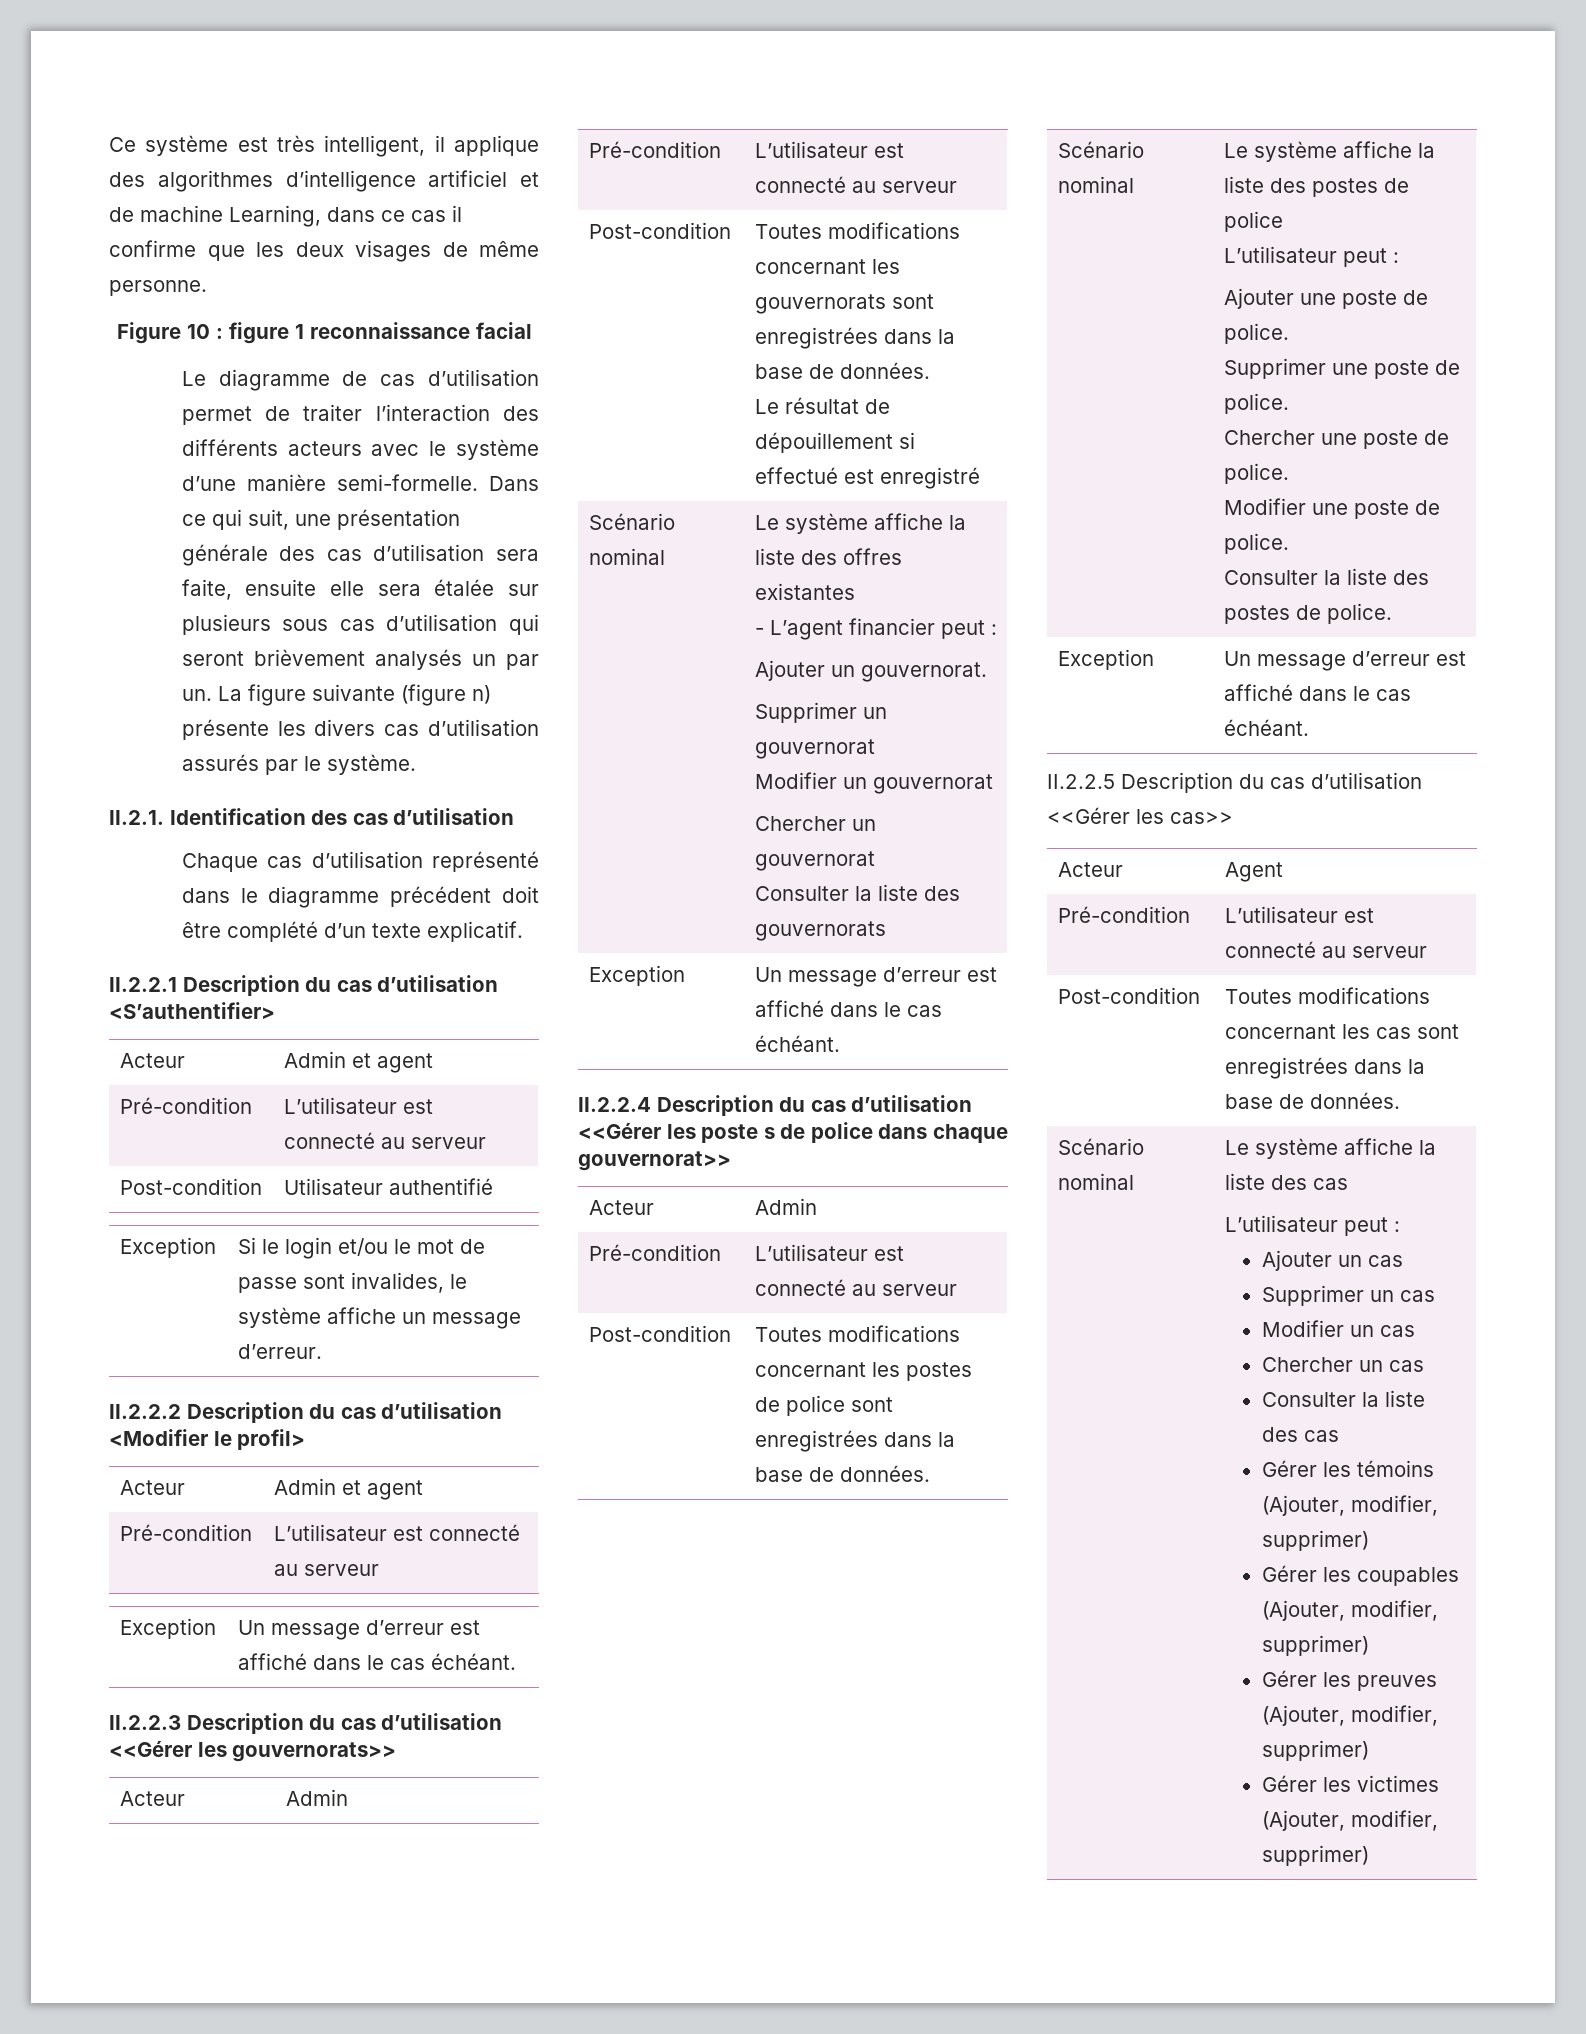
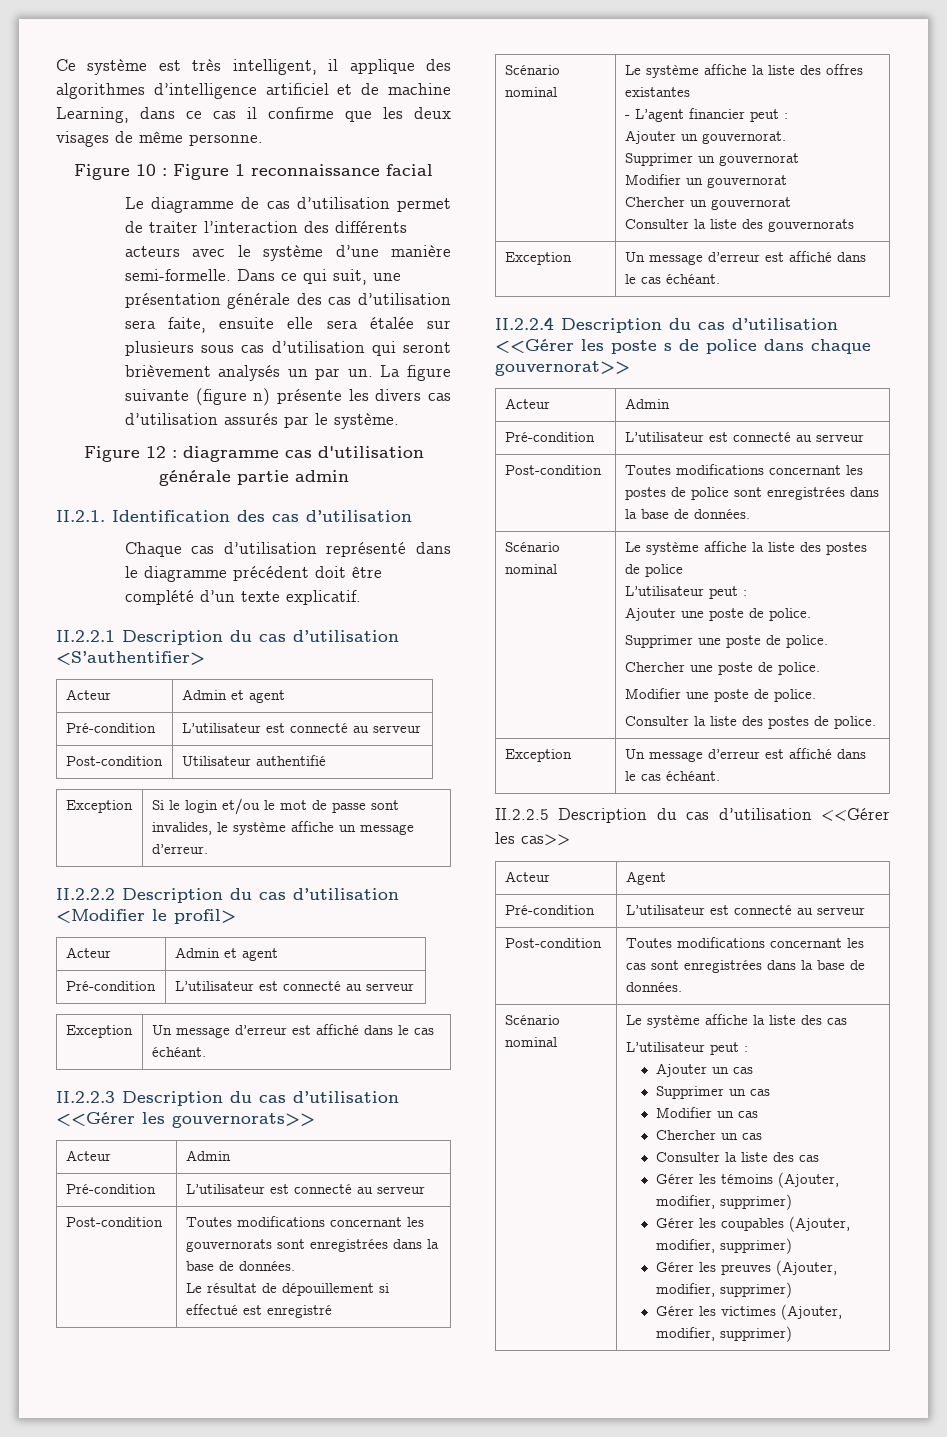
- Figure 10 : figure 1 reconnaissance facial
+ Figure 10 : Figure 1 reconnaissance facial
+ Figure 12 : diagramme cas d'utilisation générale partie admin

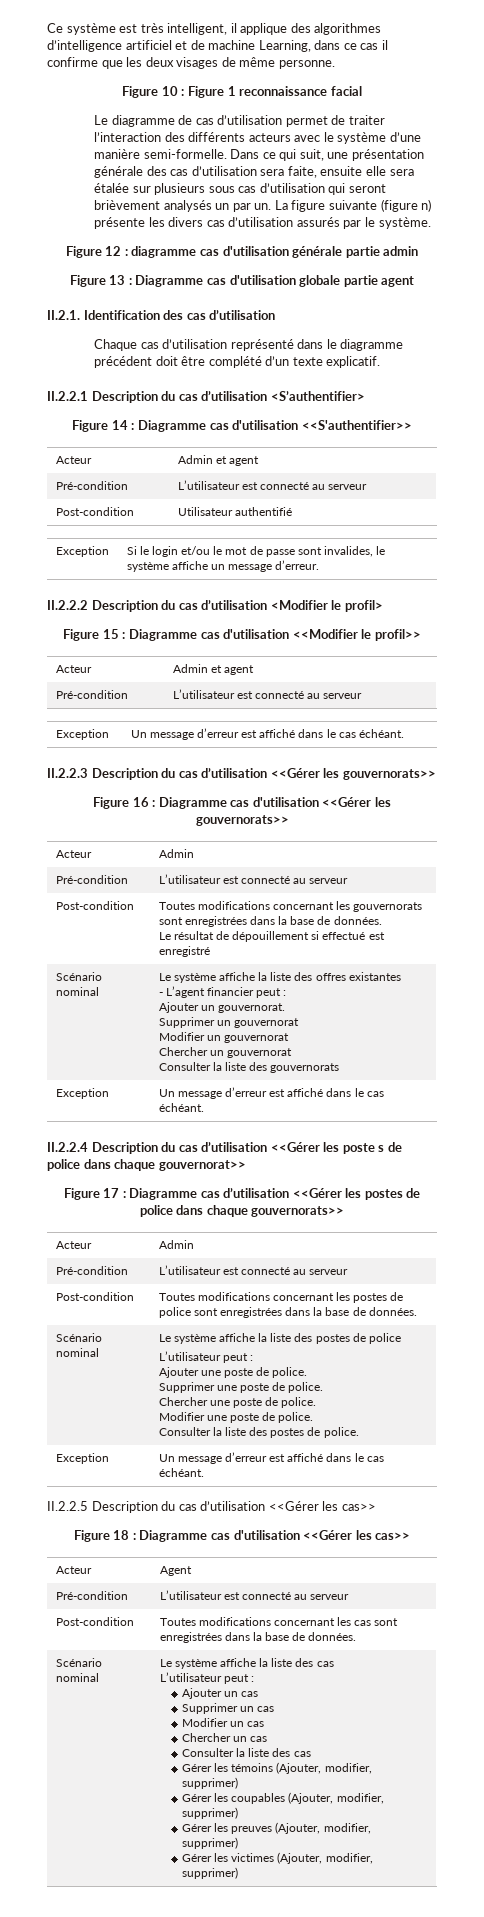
+ Figure 13 : Diagramme cas d'utilisation globale partie agent
+ Figure 14 : Diagramme cas d'utilisation <<S'authentifier>>
+ Figure 15 : Diagramme cas d'utilisation <<Modifier le profil>>
+ Figure 16 : Diagramme cas d'utilisation <<Gérer les gouvernorats>>
+ Figure 17 : Diagramme cas d’utilisation <<Gérer les postes de police dans chaque gouvernorats>>
+ Figure 18 : Diagramme cas d'utilisation <<Gérer les cas>>

